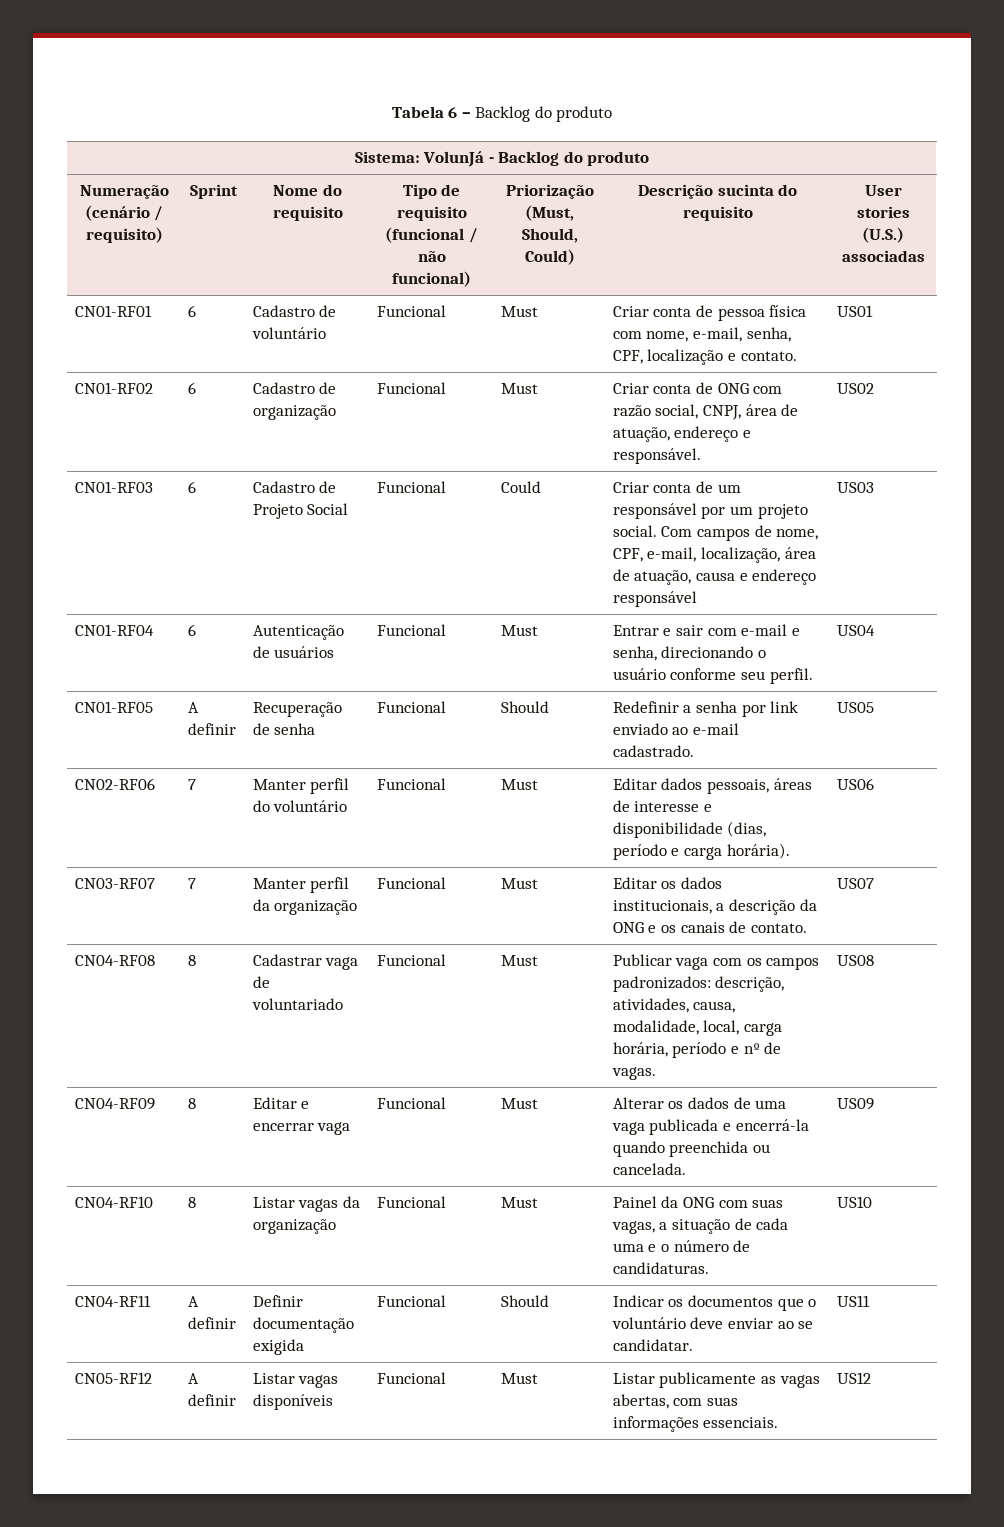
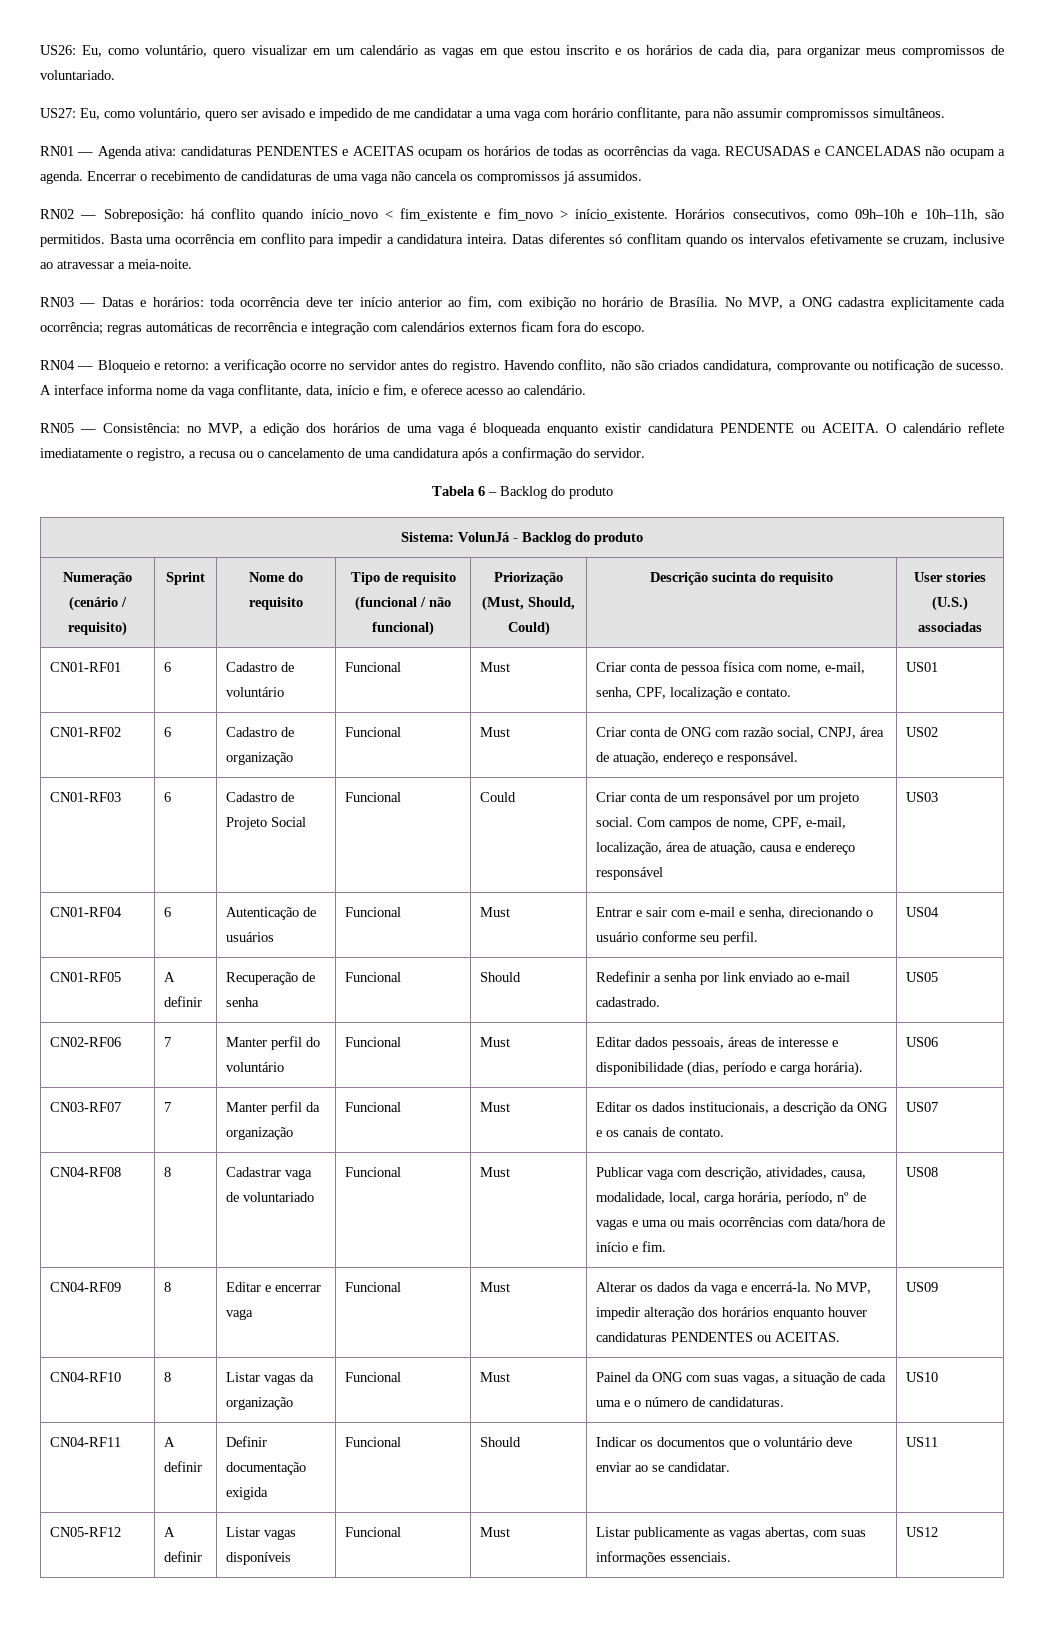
+ US26: Eu, como voluntário, quero visualizar em um calendário as vagas em que estou inscrito e os horários de cada dia, para organizar meus compromissos de voluntariado.
+ US27: Eu, como voluntário, quero ser avisado e impedido de me candidatar a uma vaga com horário conflitante, para não assumir compromissos simultâneos.
+ RN01 — Agenda ativa: candidaturas PENDENTES e ACEITAS ocupam os horários de todas as ocorrências da vaga. RECUSADAS e CANCELADAS não ocupam a agenda. Encerrar o recebimento de candidaturas de uma vaga não cancela os compromissos já assumidos.
+ RN02 — Sobreposição: há conflito quando início_novo < fim_existente e fim_novo > início_existente. Horários consecutivos, como 09h–10h e 10h–11h, são permitidos. Basta uma ocorrência em conflito para impedir a candidatura inteira. Datas diferentes só conflitam quando os intervalos efetivamente se cruzam, inclusive ao atravessar a meia-noite.
+ RN03 — Datas e horários: toda ocorrência deve ter início anterior ao fim, com exibição no horário de Brasília. No MVP, a ONG cadastra explicitamente cada ocorrência; regras automáticas de recorrência e integração com calendários externos ficam fora do escopo.
+ RN04 — Bloqueio e retorno: a verificação ocorre no servidor antes do registro. Havendo conflito, não são criados candidatura, comprovante ou notificação de sucesso. A interface informa nome da vaga conflitante, data, início e fim, e oferece acesso ao calendário.
+ RN05 — Consistência: no MVP, a edição dos horários de uma vaga é bloqueada enquanto existir candidatura PENDENTE ou ACEITA. O calendário reflete imediatamente o registro, a recusa ou o cancelamento de uma candidatura após a confirmação do servidor.
- CN04-RF08 | 8 | Cadastrar vaga de voluntariado | Funcional | Must | Publicar vaga com os campos padronizados: descrição, atividades, causa, modalidade, local, carga horária, período e nº de vagas. | US08
+ CN04-RF08 | 8 | Cadastrar vaga de voluntariado | Funcional | Must | Publicar vaga com descrição, atividades, causa, modalidade, local, carga horária, período, nº de vagas e uma ou mais ocorrências com data/hora de início e fim. | US08
- CN04-RF09 | 8 | Editar e encerrar vaga | Funcional | Must | Alterar os dados de uma vaga publicada e encerrá-la quando preenchida ou cancelada. | US09
+ CN04-RF09 | 8 | Editar e encerrar vaga | Funcional | Must | Alterar os dados da vaga e encerrá-la. No MVP, impedir alteração dos horários enquanto houver candidaturas PENDENTES ou ACEITAS. | US09

